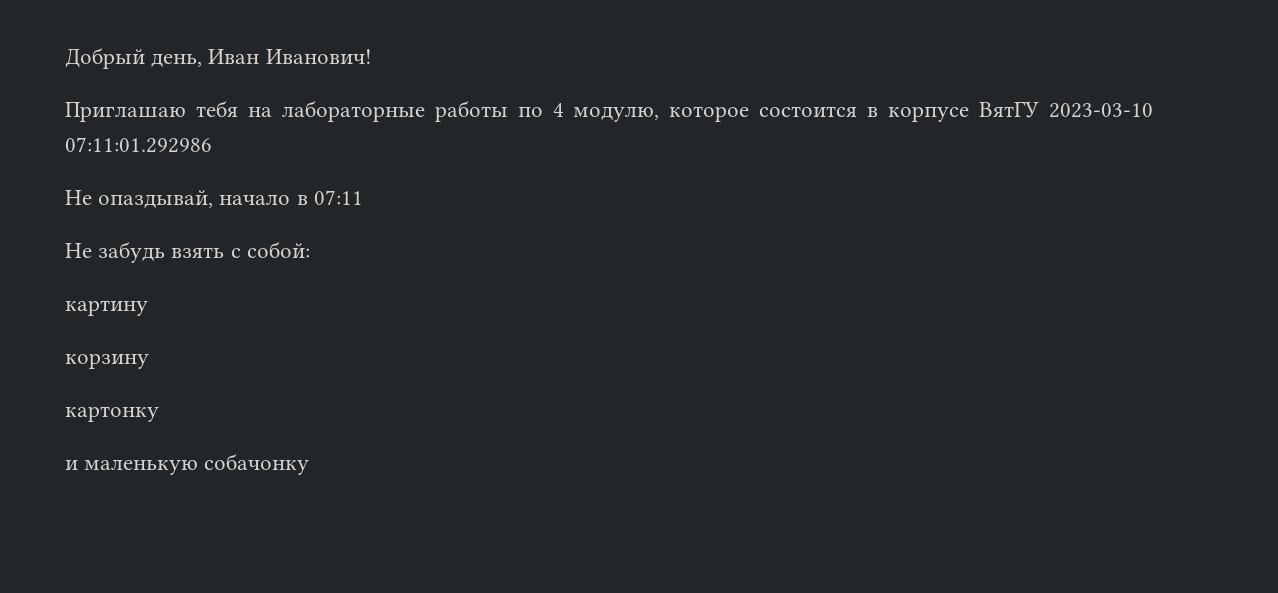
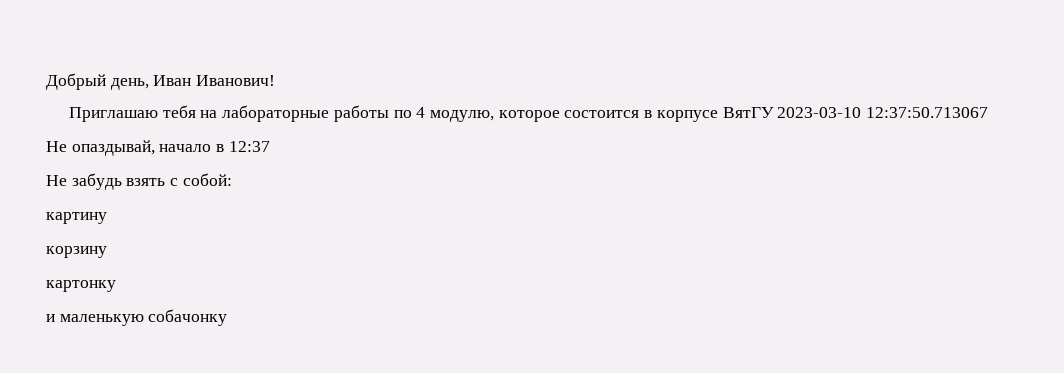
- Приглашаю тебя на лабораторные работы по 4 модулю, которое состоится в корпусе ВятГУ 2023-03-10 07:11:01.292986
+ Приглашаю тебя на лабораторные работы по 4 модулю, которое состоится в корпусе ВятГУ 2023-03-10 12:37:50.713067
- Не опаздывай, начало в 07:11
+ Не опаздывай, начало в 12:37

